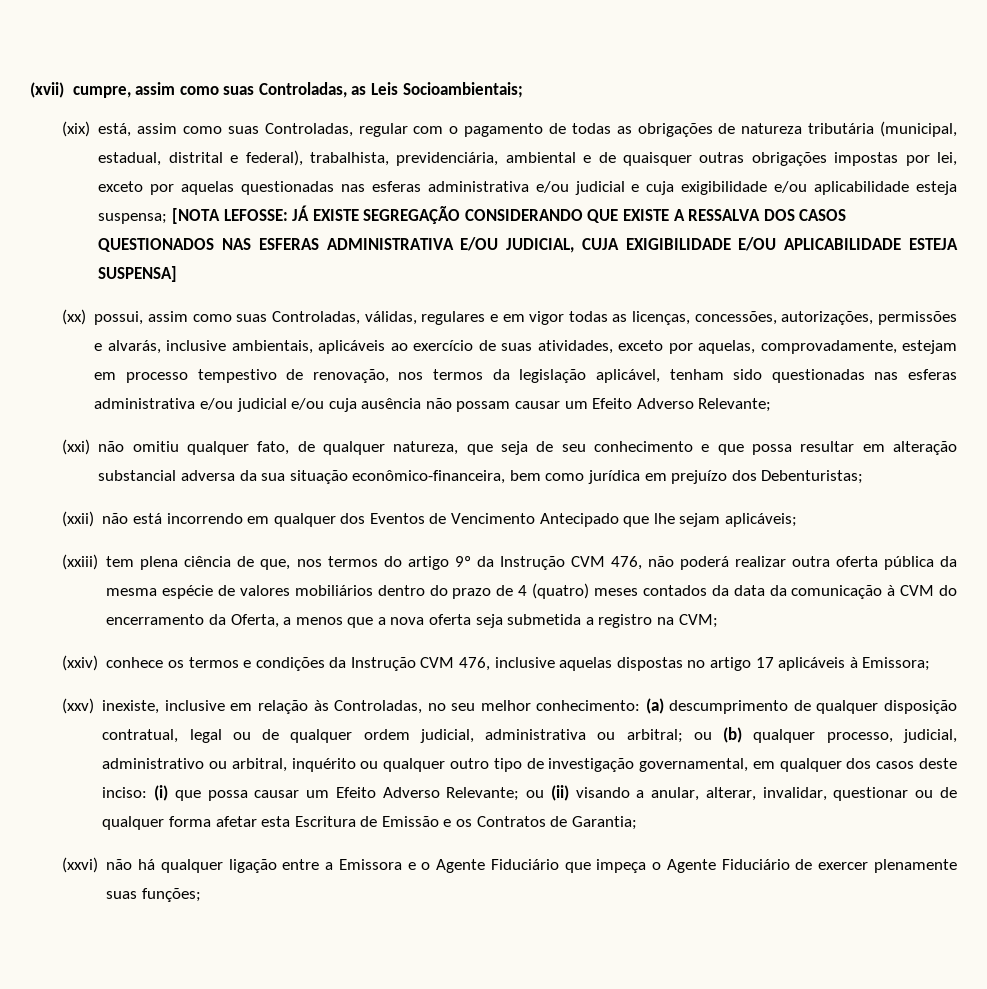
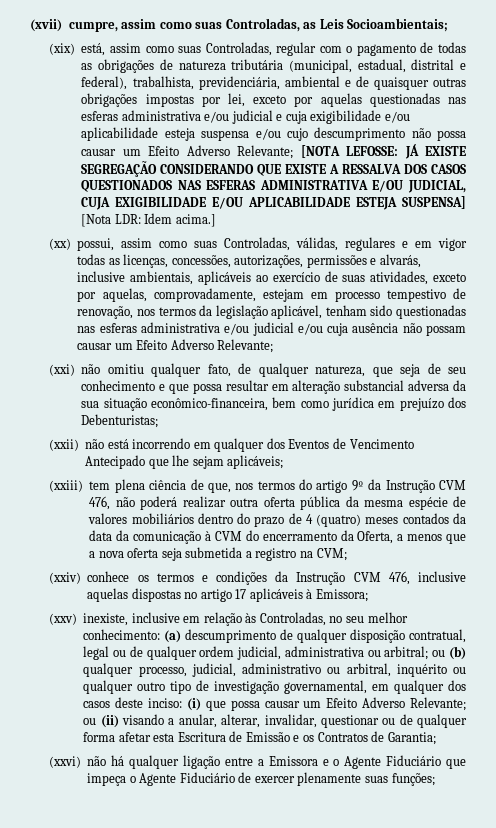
- (xix) está, assim como suas Controladas, regular com o pagamento de todas as obrigações de natureza tributária (municipal, estadual, distrital e federal), trabalhista, previdenciária, ambiental e de quaisquer outras obrigações impostas por lei, exceto por aquelas questionadas nas esferas administrativa e/ou judicial e cuja exigibilidade e/ou aplicabilidade esteja suspensa;
+ (xix) está, assim como suas Controladas, regular com o pagamento de todas as obrigações de natureza tributária (municipal, estadual, distrital e federal), trabalhista, previdenciária, ambiental e de quaisquer outras obrigações impostas por lei, exceto por aquelas questionadas nas esferas administrativa e/ou judicial e cuja exigibilidade e/ou aplicabilidade esteja suspensa e/ou cujo descumprimento não possa causar um Efeito Adverso Relevante;
- JÁ EXISTE SEGREGAÇÃO CONSIDERANDO QUE EXISTE A RESSALVA DOS CASOS QUESTIONADOS NAS ESFERAS ADMINISTRATIVA E/OU JUDICIAL, CUJA EXIGIBILIDADE E/OU APLICABILIDADE ESTEJA SUSPENSA]
+ JÁ EXISTE SEGREGAÇÃO CONSIDERANDO QUE EXISTE A RESSALVA DOS CASOS QUESTIONADOS NAS ESFERAS ADMINISTRATIVA E/OU JUDICIAL, CUJA EXIGIBILIDADE E/OU APLICABILIDADE ESTEJA SUSPENSA] [Nota LDR: Idem acima.]

